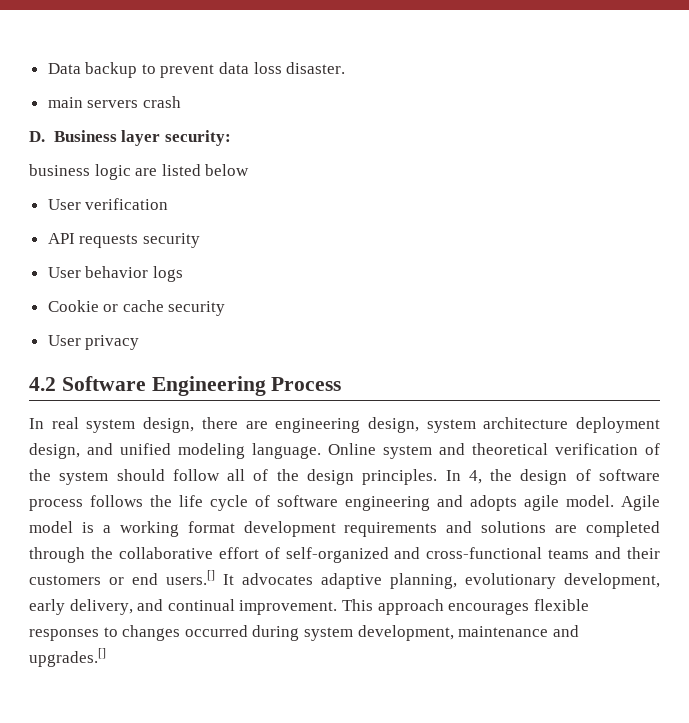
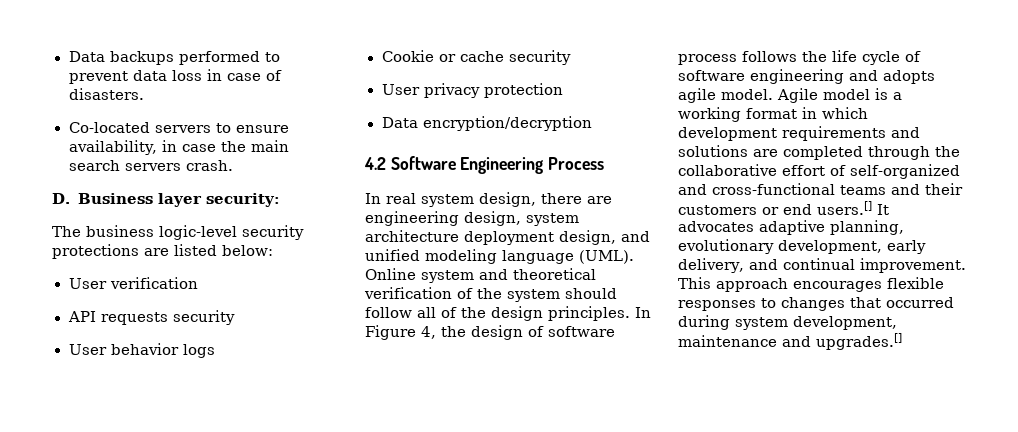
- Data backup to prevent data loss disaster.
- main servers crash
+ Data backups performed to prevent data loss in case of disasters.
+ Co-located servers to ensure availability, in case the main search servers crash.
- business logic are listed below
+ The business logic-level security protections are listed below:
- User privacy
+ User privacy protection
+ Data encryption/decryption
- In real system design, there are engineering design, system architecture deployment design, and unified modeling language.
+ In real system design, there are engineering design, system architecture deployment design, and unified modeling language (UML).
- In 4, the design of software process follows the life cycle of software engineering and adopts agile model.
+ In Figure 4, the design of software process follows the life cycle of software engineering and adopts agile model.
- Agile model is a working format development requirements and solutions are completed through the collaborative effort of self-organized and cross-functional teams and their customers or end users.[] It advocates adaptive planning, evolutionary development, early delivery, and continual improvement.
+ Agile model is a working format in which development requirements and solutions are completed through the collaborative effort of self-organized and cross-functional teams and their customers or end users.[] It advocates adaptive planning, evolutionary development, early delivery, and continual improvement.
- This approach encourages flexible responses to changes occurred during system development, maintenance and upgrades.[]
+ This approach encourages flexible responses to changes that occurred during system development, maintenance and upgrades.[]

